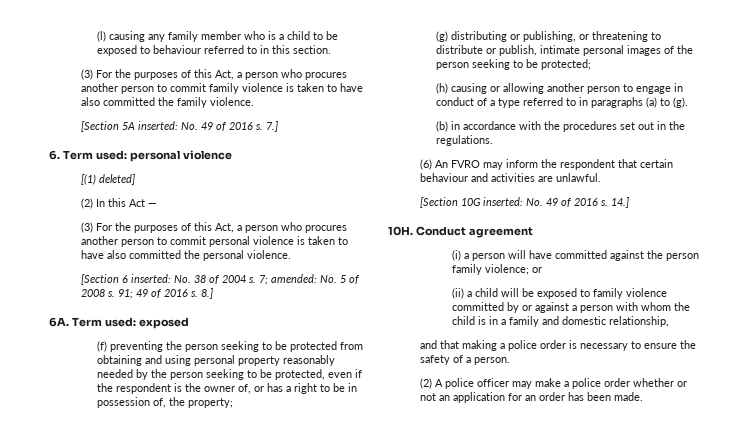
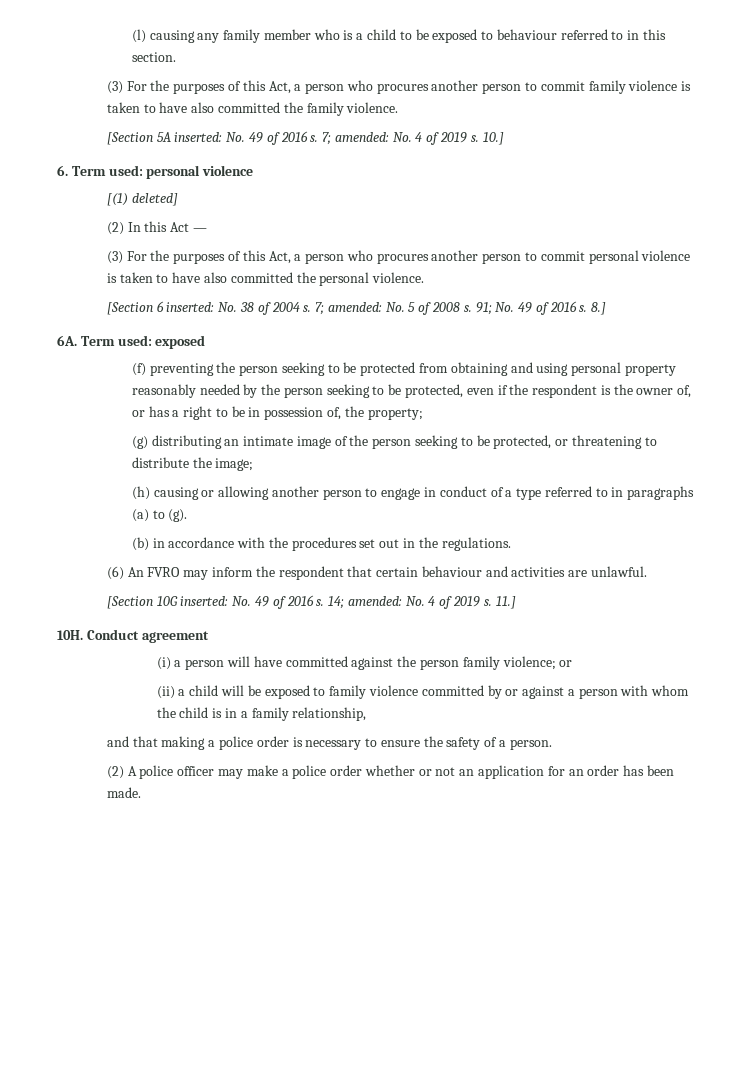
- 7.]
+ 7; amended: No. 4 of 2019 s. 10.]
- 91; 49 of 2016 s.
+ 91; No. 49 of 2016 s.
- (g) distributing or publishing, or threatening to distribute or publish, intimate personal images of the person seeking to be protected;
+ (g) distributing an intimate image of the person seeking to be protected, or threatening to distribute the image;
- 14.]
+ 14; amended: No. 4 of 2019 s. 11.]
- (ii) a child will be exposed to family violence committed by or against a person with whom the child is in a family and domestic relationship,
+ (ii) a child will be exposed to family violence committed by or against a person with whom the child is in a family relationship,

